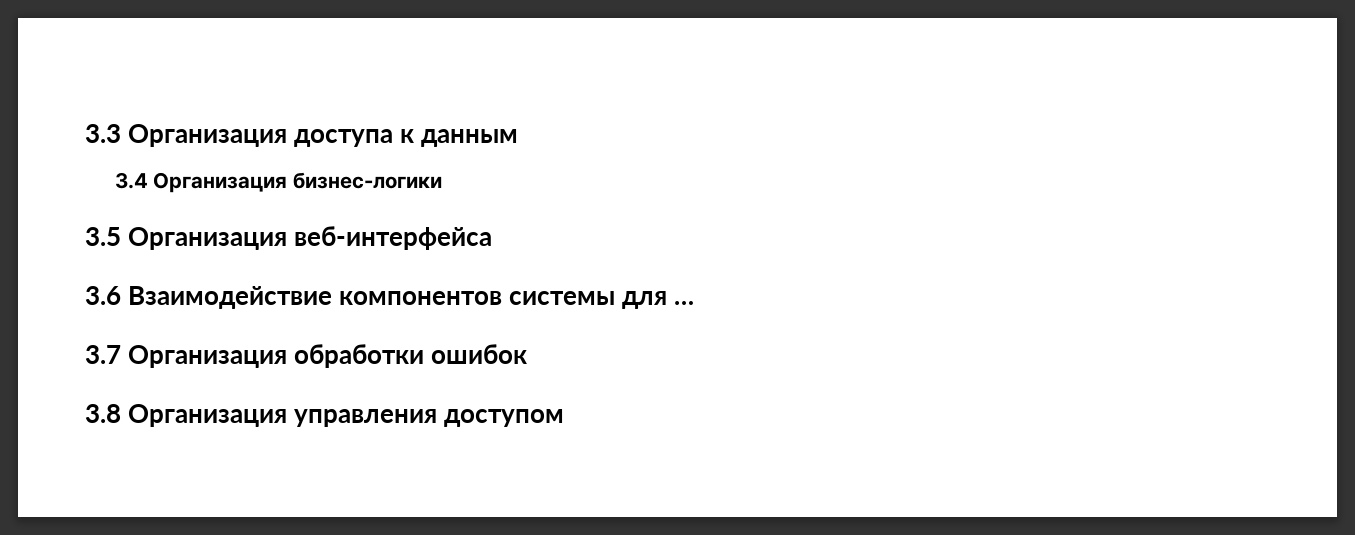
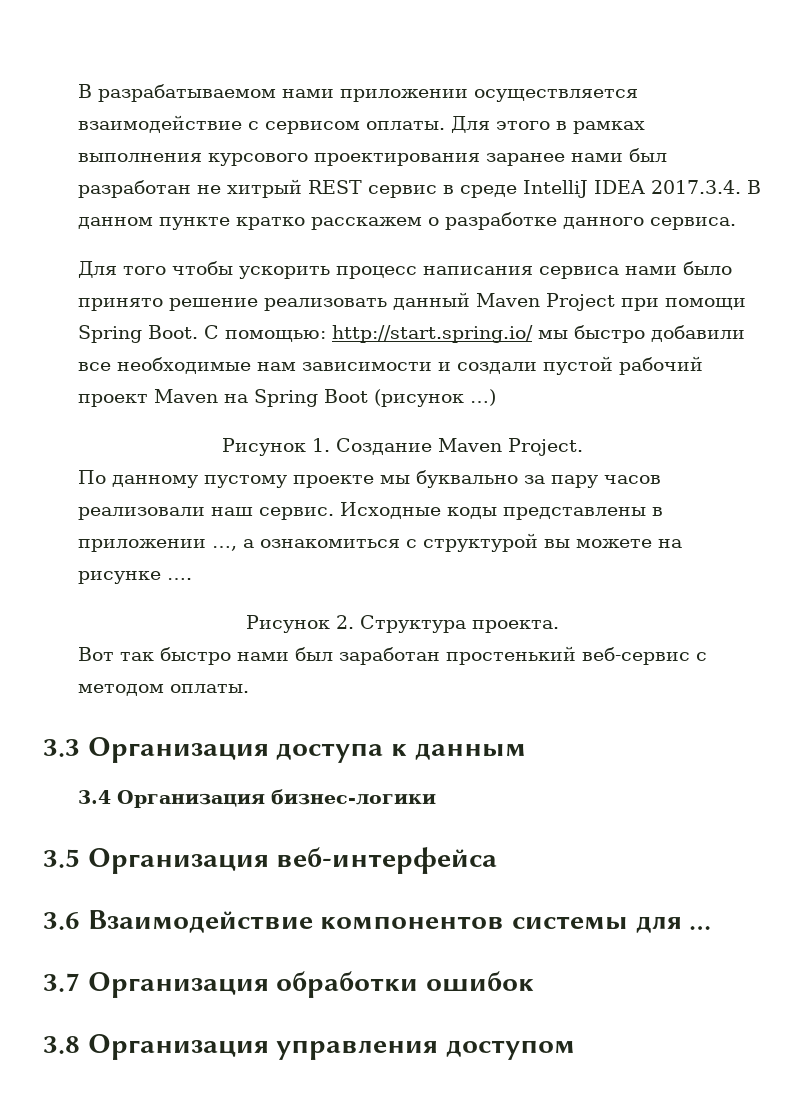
+ В разрабатываемом нами приложении осуществляется взаимодействие с сервисом оплаты. Для этого в рамках выполнения курсового проектирования заранее нами был разработан не хитрый REST сервис в среде IntelliJ IDEA 2017.3.4. В данном пункте кратко расскажем о разработке данного сервиса.
+ Для того чтобы ускорить процесс написания сервиса нами было принято решение реализовать данный Maven Project при помощи Spring Boot. С помощью: http://start.spring.io/ мы быстро добавили все необходимые нам зависимости и создали пустой рабочий проект Maven на Spring Boot (рисунок …)
+ Рисунок 1. Создание Maven Project.
+ По данному пустому проекте мы буквально за пару часов реализовали наш сервис. Исходные коды представлены в приложении …, а ознакомиться с структурой вы можете на рисунке ….
+ Рисунок 2. Структура проекта.
+ Вот так быстро нами был заработан простенький веб-сервис с методом оплаты.

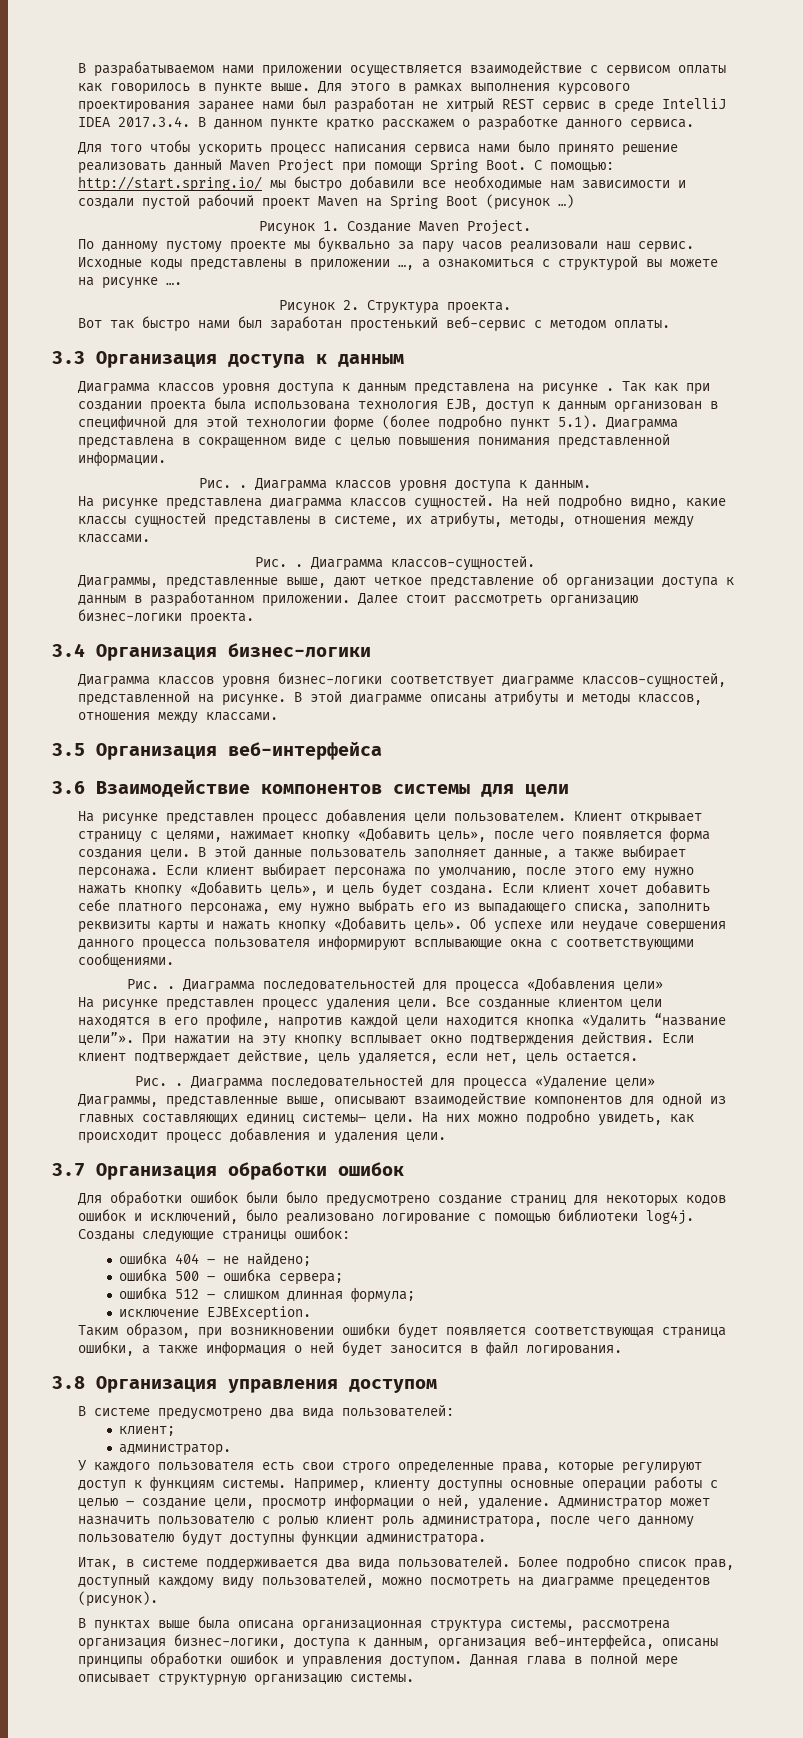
- В разрабатываемом нами приложении осуществляется взаимодействие с сервисом оплаты.
+ В разрабатываемом нами приложении осуществляется взаимодействие с сервисом оплаты как говорилось в пункте выше.
+ Диаграмма классов уровня доступа к данным представлена на рисунке . Так как при создании проекта была использована технология EJB, доступ к данным организован в специфичной для этой технологии форме (более подробно пункт 5.1). Диаграмма представлена в сокращенном виде с целью повышения понимания представленной информации.
+ Рис. . Диаграмма классов уровня доступа к данным.
+ На рисунке представлена диаграмма классов сущностей. На ней подробно видно, какие классы сущностей представлены в системе, их атрибуты, методы, отношения между классами.
+ Рис. . Диаграмма классов-сущностей.
+ Диаграммы, представленные выше, дают четкое представление об организации доступа к данным в разработанном приложении. Далее стоит рассмотреть организацию бизнес-логики проекта.
  3.4 Организация бизнес-логики
+ Диаграмма классов уровня бизнес-логики соответствует диаграмме классов-сущностей, представленной на рисунке. В этой диаграмме описаны атрибуты и методы классов, отношения между классами.
- 3.6 Взаимодействие компонентов системы для …
+ 3.6 Взаимодействие компонентов системы для цели
+ На рисунке представлен процесс добавления цели пользователем. Клиент открывает страницу с целями, нажимает кнопку «Добавить цель», после чего появляется форма создания цели. В этой данные пользователь заполняет данные, а также выбирает персонажа. Если клиент выбирает персонажа по умолчанию, после этого ему нужно нажать кнопку «Добавить цель», и цель будет создана. Если клиент хочет добавить себе платного персонажа, ему нужно выбрать его из выпадающего списка, заполнить реквизиты карты и нажать кнопку «Добавить цель». Об успехе или неудаче совершения данного процесса пользователя информируют всплывающие окна с соответствующими сообщениями.
+ Рис. . Диаграмма последовательностей для процесса «Добавления цели»
+ На рисунке представлен процесс удаления цели. Все созданные клиентом цели находятся в его профиле, напротив каждой цели находится кнопка «Удалить “название цели”». При нажатии на эту кнопку всплывает окно подтверждения действия. Если клиент подтверждает действие, цель удаляется, если нет, цель остается.
+ Рис. . Диаграмма последовательностей для процесса «Удаление цели»
+ Диаграммы, представленные выше, описывают взаимодействие компонентов для одной из главных составляющих единиц системы– цели. На них можно подробно увидеть, как происходит процесс добавления и удаления цели.
  3.7 Организация обработки ошибок
+ Для обработки ошибок были было предусмотрено создание страниц для некоторых кодов ошибок и исключений, было реализовано логирование с помощью библиотеки log4j. Созданы следующие страницы ошибок:
+ ошибка 404 – не найдено;
+ ошибка 500 – ошибка сервера;
+ ошибка 512 – слишком длинная формула;
+ исключение EJBException.
+ Таким образом, при возникновении ошибки будет появляется соответствующая страница ошибки, а также информация о ней будет заносится в файл логирования.
  3.8 Организация управления доступом
+ В системе предусмотрено два вида пользователей:
+ клиент;
+ администратор.
+ У каждого пользователя есть свои строго определенные права, которые регулируют доступ к функциям системы. Например, клиенту доступны основные операции работы с целью – создание цели, просмотр информации о ней, удаление. Администратор может назначить пользователю с ролью клиент роль администратора, после чего данному пользователю будут доступны функции администратора.
+ Итак, в системе поддерживается два вида пользователей. Более подробно список прав, доступный каждому виду пользователей, можно посмотреть на диаграмме прецедентов (рисунок).
+ В пунктах выше была описана организационная структура системы, рассмотрена организация бизнес-логики, доступа к данным, организация веб-интерфейса, описаны принципы обработки ошибок и управления доступом. Данная глава в полной мере описывает структурную организацию системы.

